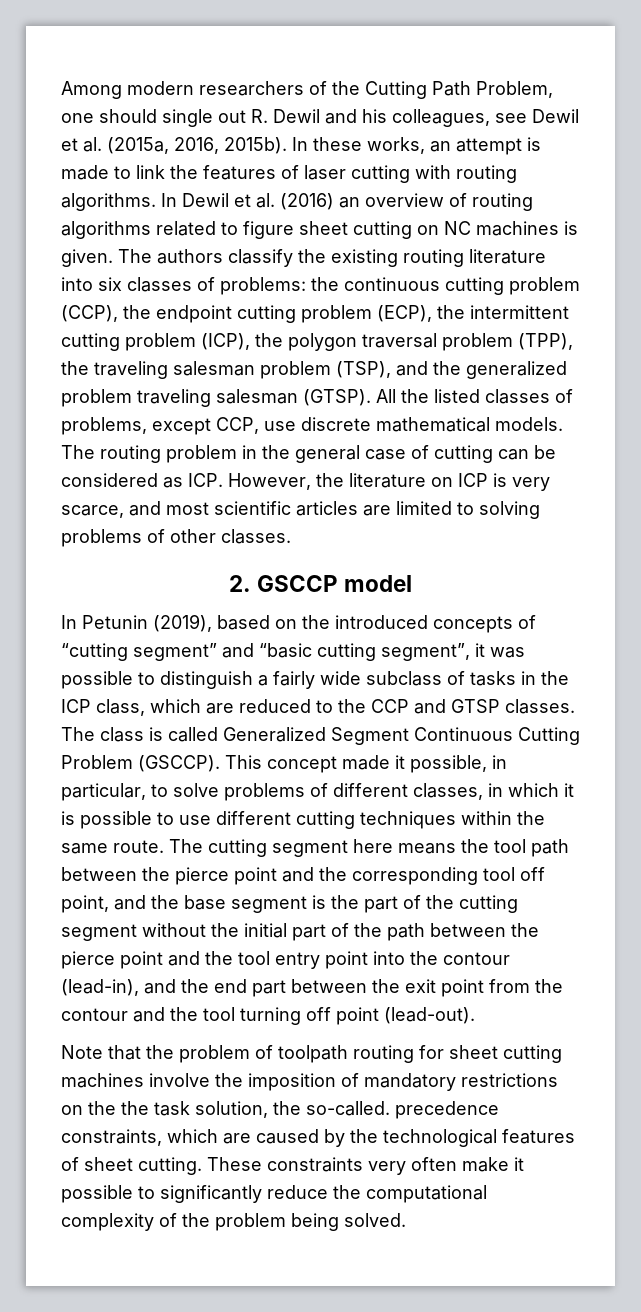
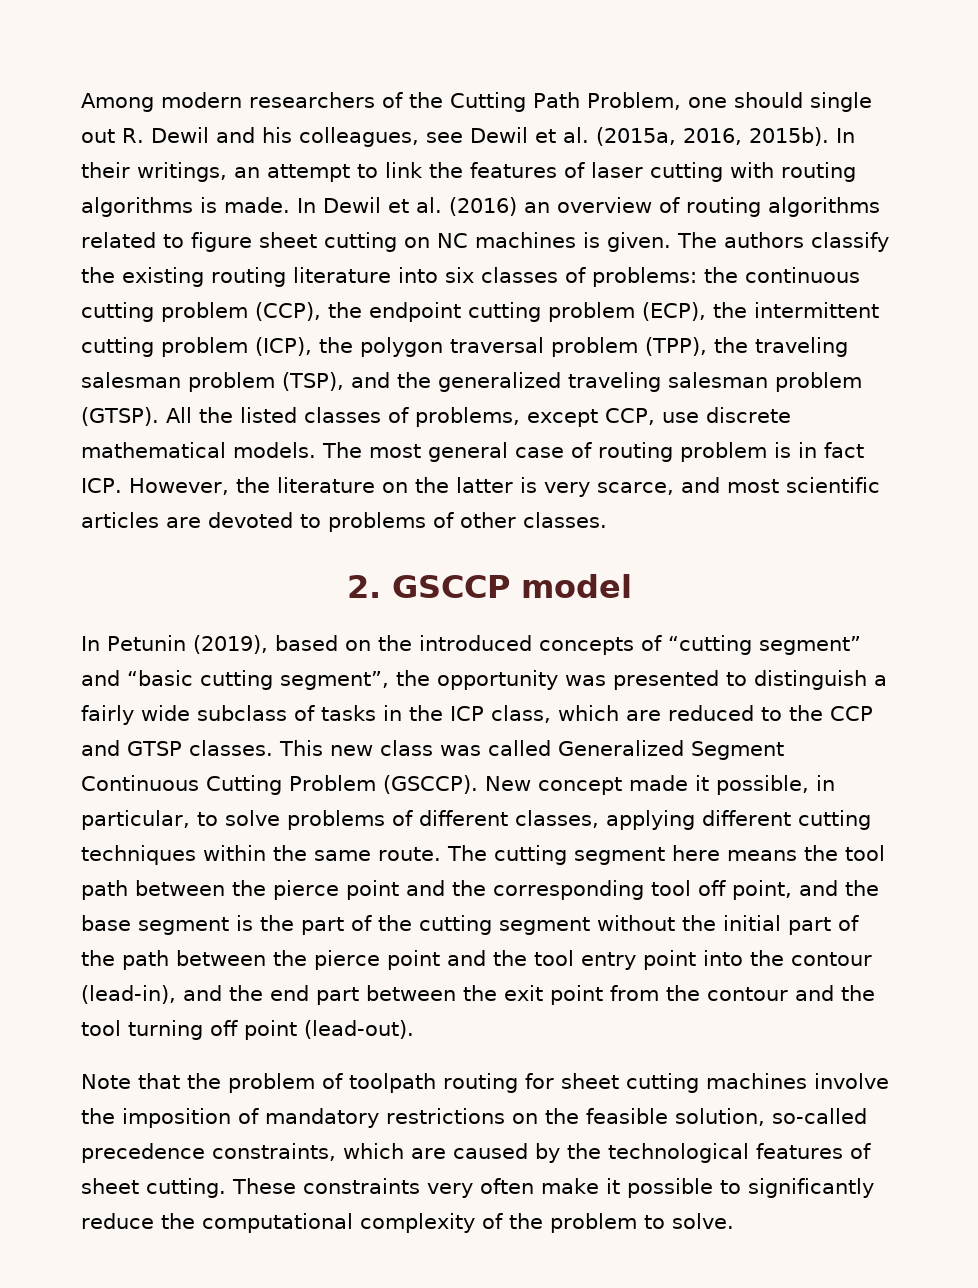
- In these works, an attempt is made to link the features of laser cutting with routing algorithms.
+ In their writings, an attempt to link the features of laser cutting with routing algorithms is made.
- The authors classify the existing routing literature into six classes of problems: the continuous cutting problem (CCP), the endpoint cutting problem (ECP), the intermittent cutting problem (ICP), the polygon traversal problem (TPP), the traveling salesman problem (TSP), and the generalized problem traveling salesman (GTSP).
+ The authors classify the existing routing literature into six classes of problems: the continuous cutting problem (CCP), the endpoint cutting problem (ECP), the intermittent cutting problem (ICP), the polygon traversal problem (TPP), the traveling salesman problem (TSP), and the generalized traveling salesman problem (GTSP).
- The routing problem in the general case of cutting can be considered as ICP. However, the literature on ICP is very scarce, and most scientific articles are limited to solving problems of other classes.
+ The most general case of routing problem is in fact ICP. However, the literature on the latter is very scarce, and most scientific articles are devoted to problems of other classes.
- In Petunin (2019), based on the introduced concepts of “cutting segment” and “basic cutting segment”, it was possible to distinguish a fairly wide subclass of tasks in the ICP class, which are reduced to the CCP and GTSP classes.
+ In Petunin (2019), based on the introduced concepts of “cutting segment” and “basic cutting segment”, the opportunity was presented to distinguish a fairly wide subclass of tasks in the ICP class, which are reduced to the CCP and GTSP classes.
- The class is called Generalized Segment Continuous Cutting Problem (GSCCP).
+ This new class was called Generalized Segment Continuous Cutting Problem (GSCCP).
- This concept made it possible, in particular, to solve problems of different classes, in which it is possible to use different cutting techniques within the same route.
+ New concept made it possible, in particular, to solve problems of different classes, applying different cutting techniques within the same route.
- Note that the problem of toolpath routing for sheet cutting machines involve the imposition of mandatory restrictions on the the task solution, the so-called. precedence constraints, which are caused by the technological features of sheet cutting.
+ Note that the problem of toolpath routing for sheet cutting machines involve the imposition of mandatory restrictions on the feasible solution, so-called precedence constraints, which are caused by the technological features of sheet cutting.
- These constraints very often make it possible to significantly reduce the computational complexity of the problem being solved.
+ These constraints very often make it possible to significantly reduce the computational complexity of the problem to solve.

